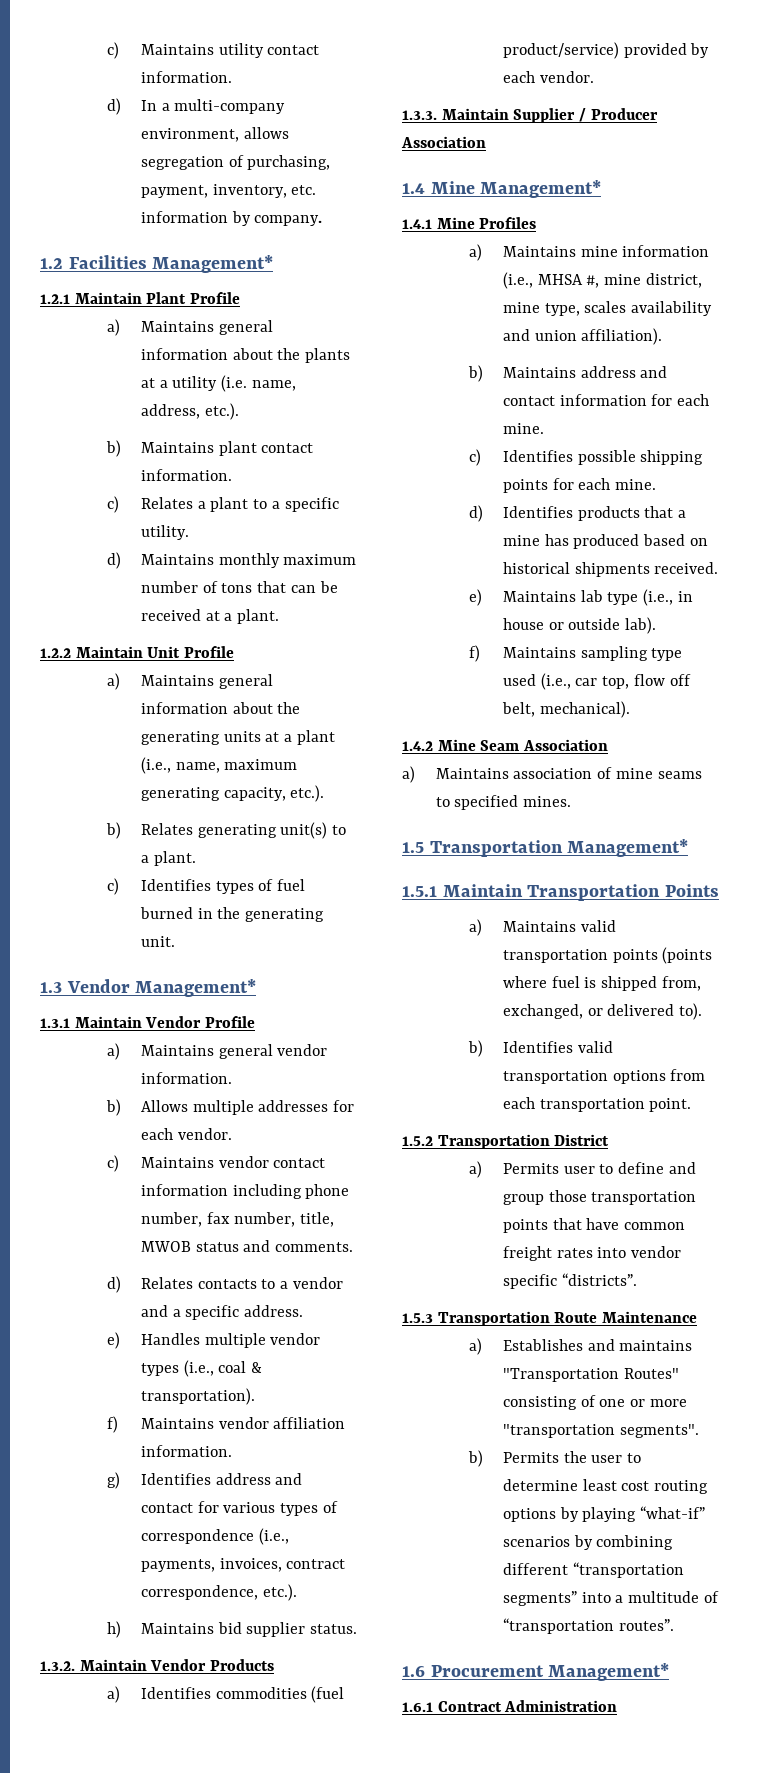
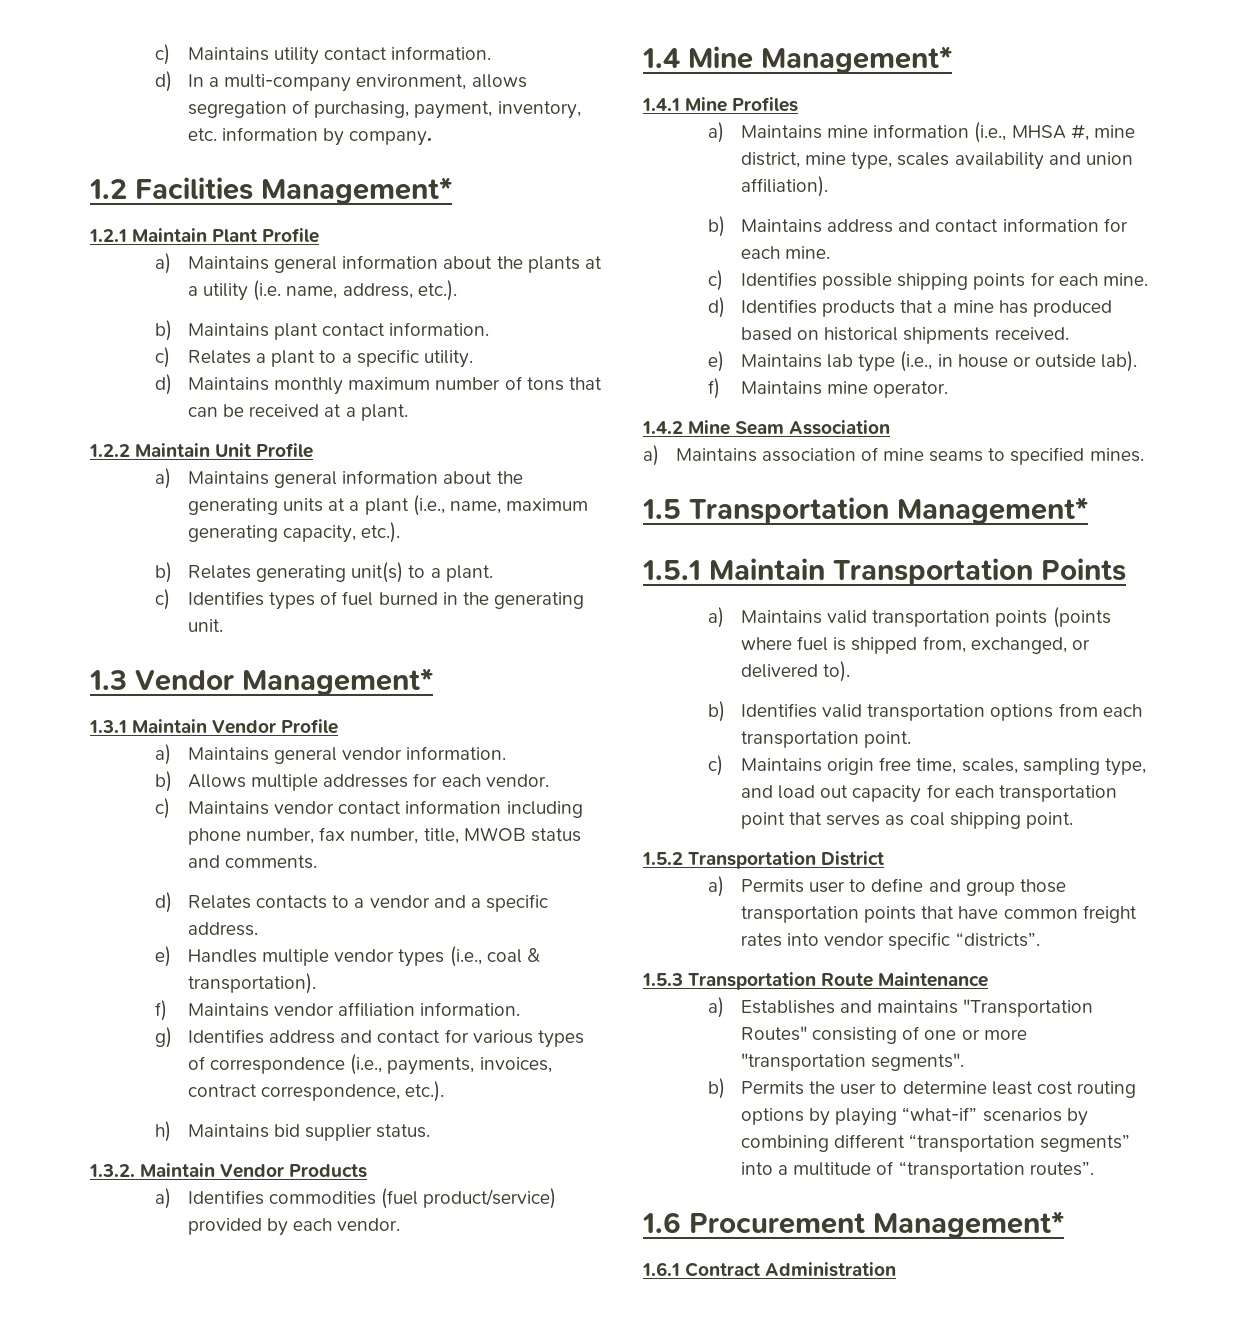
- 1.3.3. Maintain Supplier / Producer Association
- f) Maintains sampling type used (i.e., car top, flow off belt, mechanical).
+ f) Maintains mine operator.
+ c) Maintains origin free time, scales, sampling type, and load out capacity for each transportation point that serves as coal shipping point.

